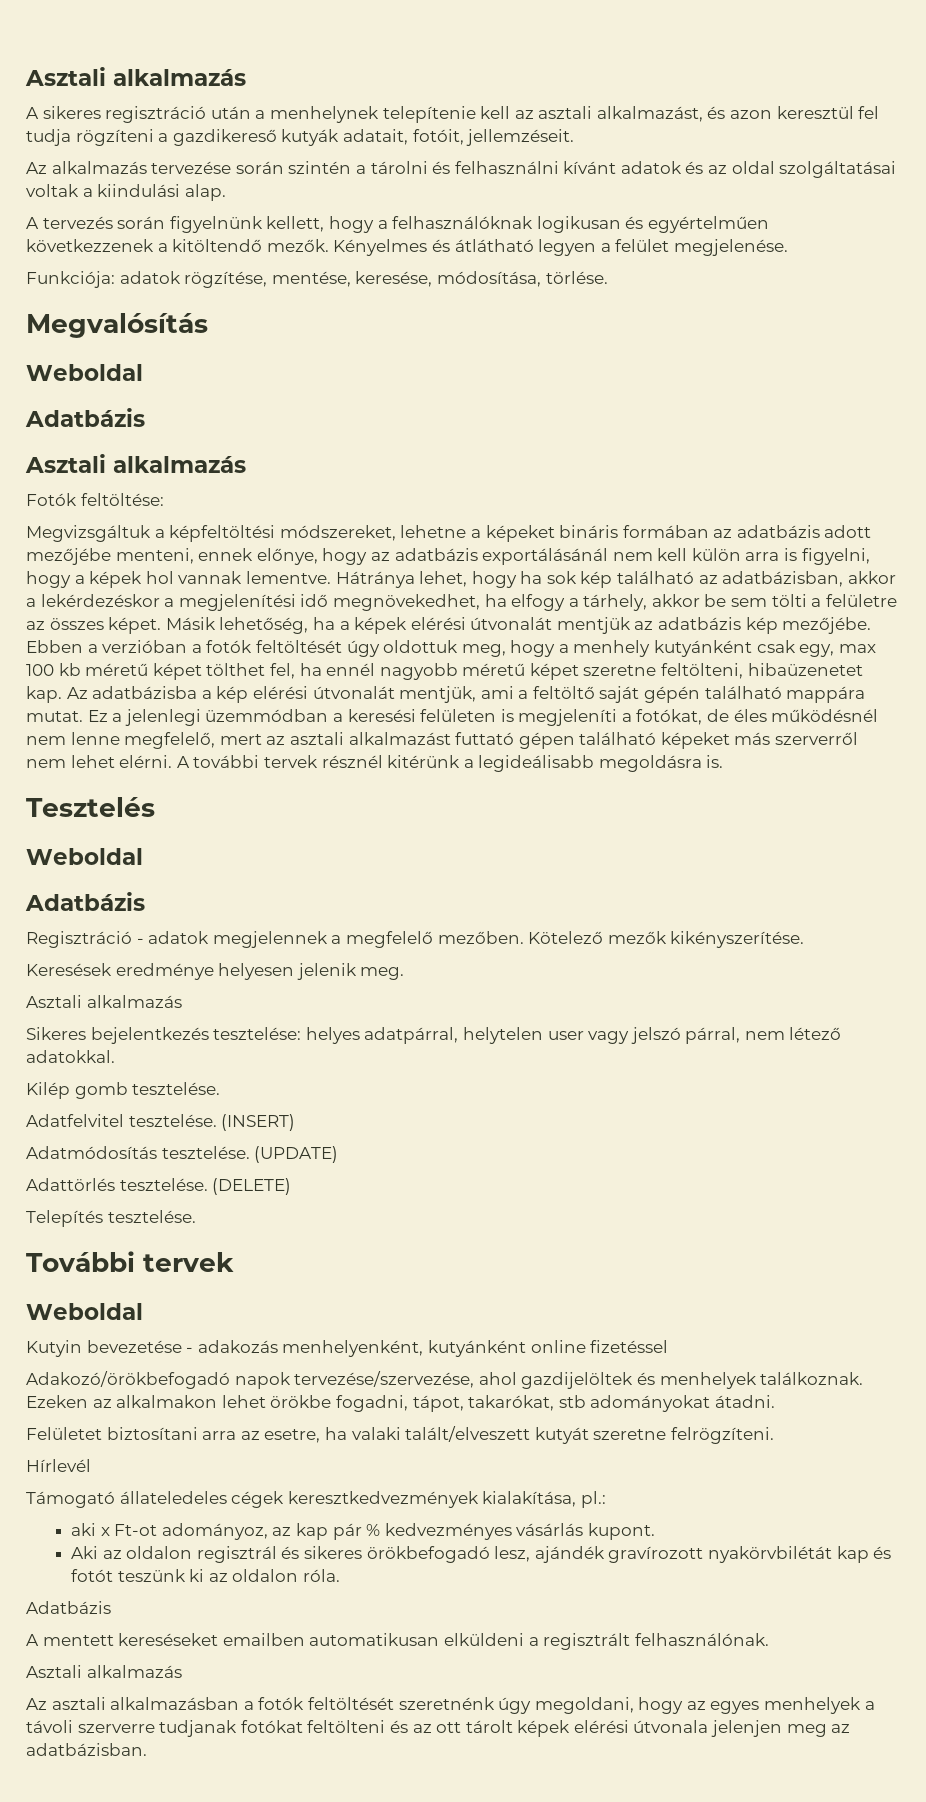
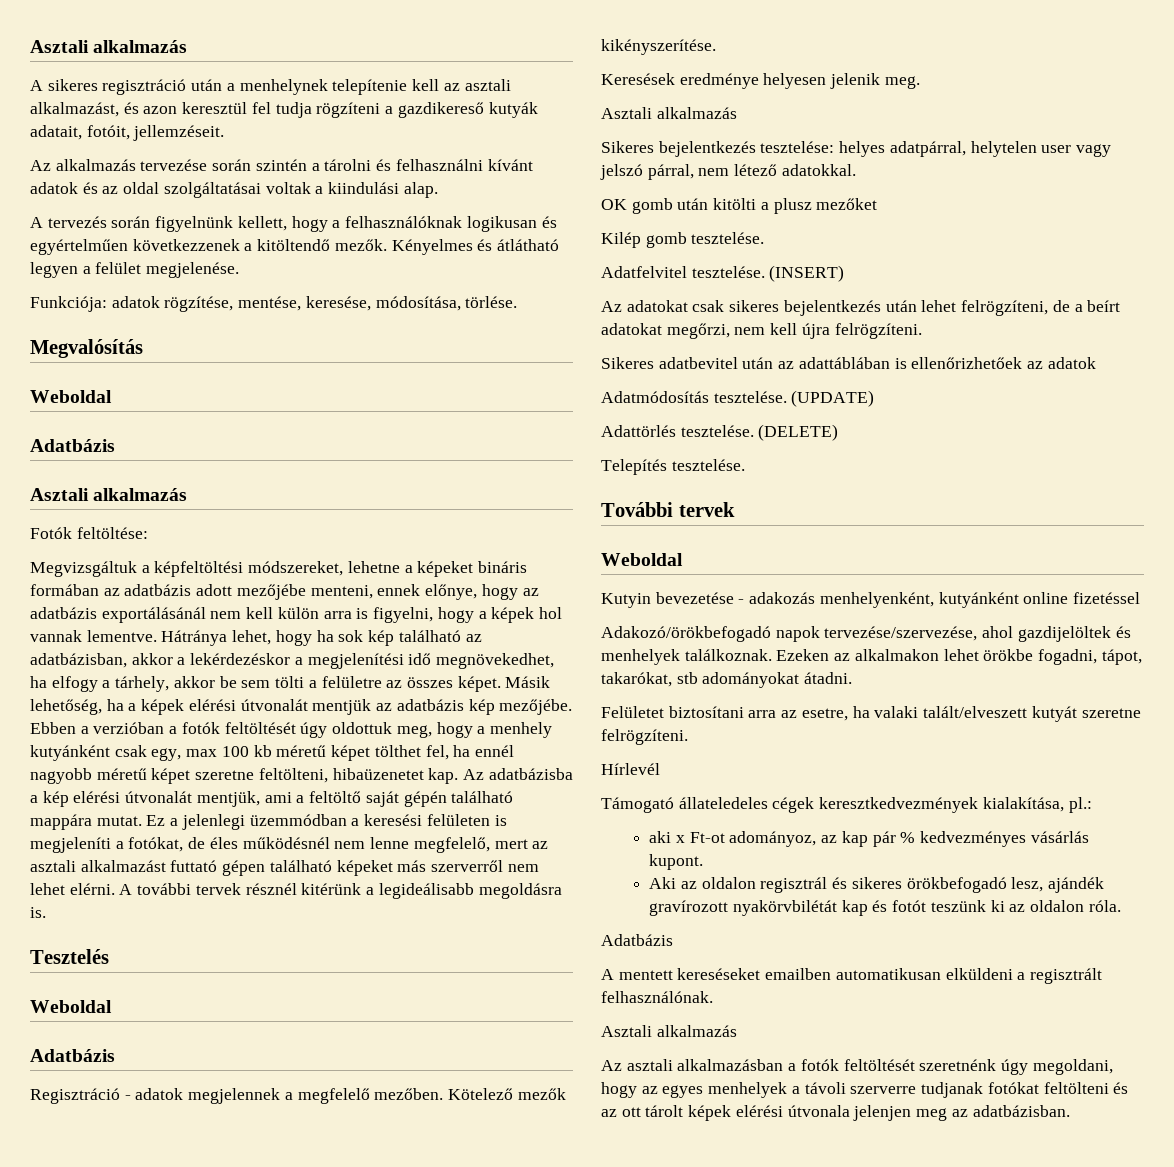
+ OK gomb után kitölti a plusz mezőket
+ Az adatokat csak sikeres bejelentkezés után lehet felrögzíteni, de a beírt adatokat megőrzi, nem kell újra felrögzíteni.
+ Sikeres adatbevitel után az adattáblában is ellenőrizhetőek az adatok

